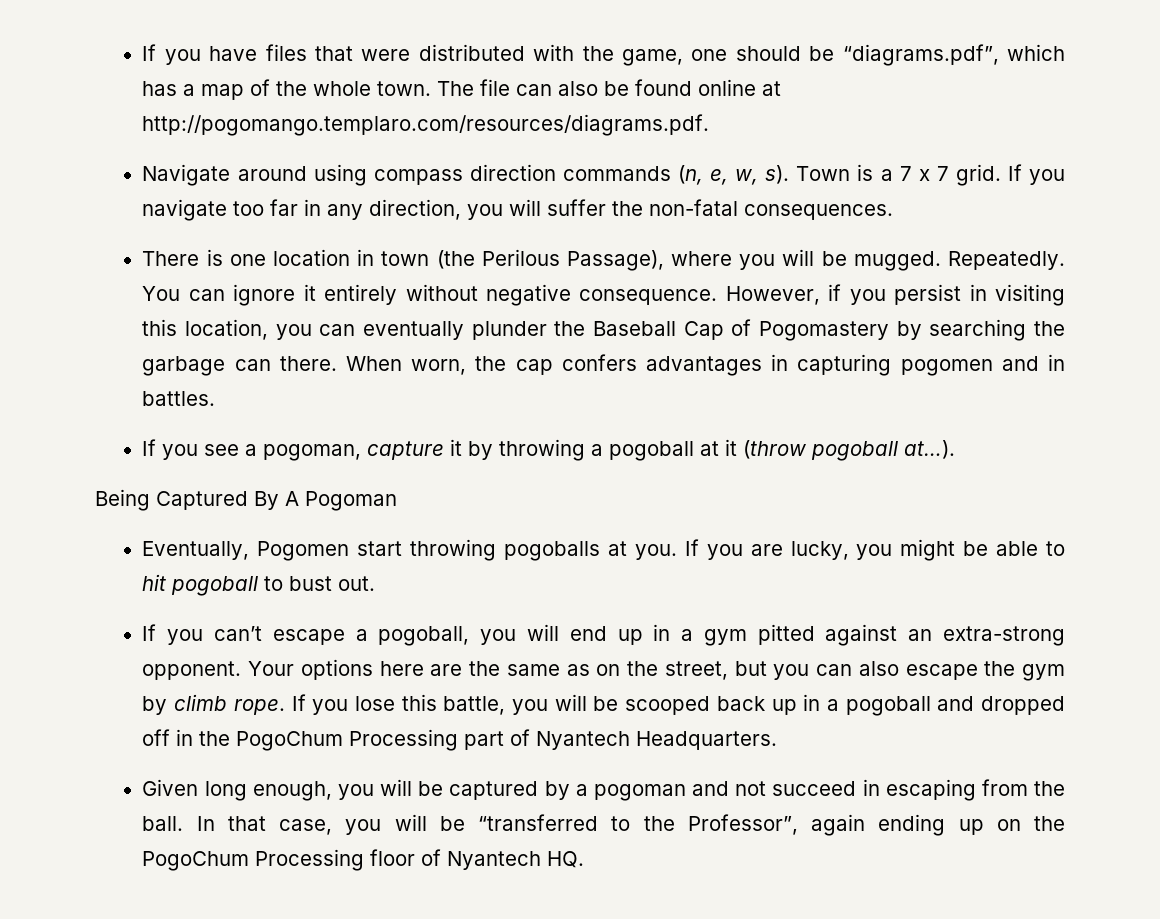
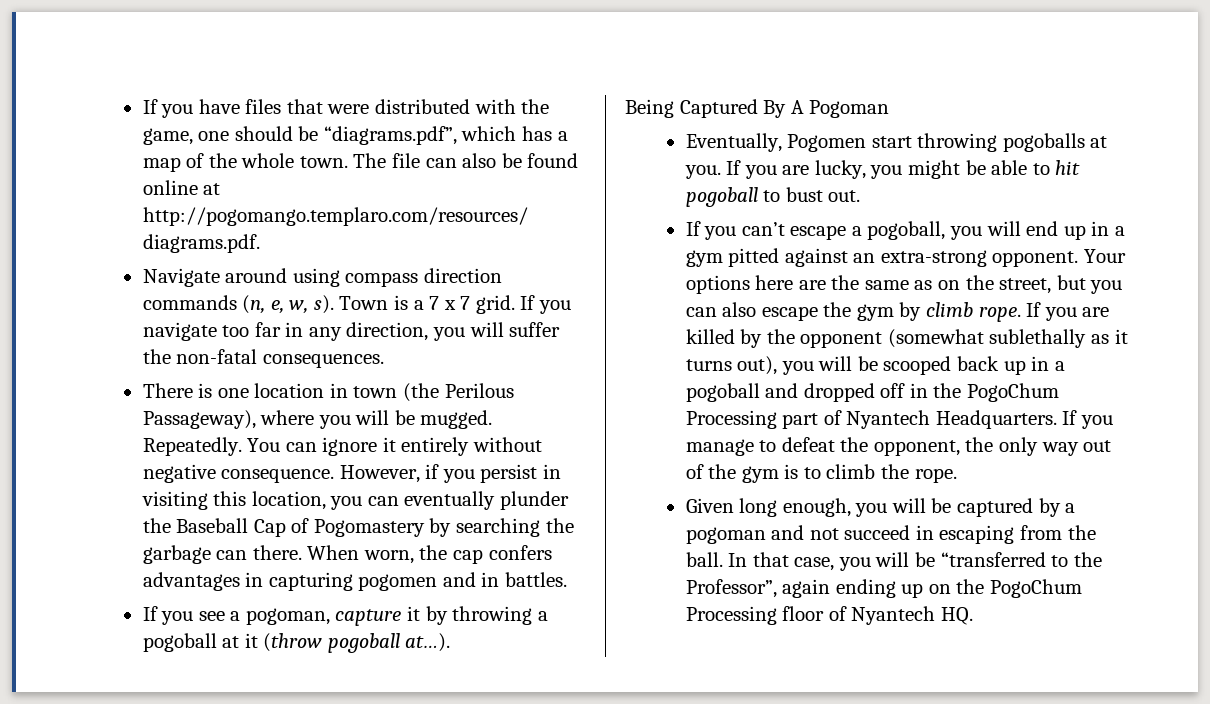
- There is one location in town (the Perilous Passage), where you will be mugged.
+ There is one location in town (the Perilous Passageway), where you will be mugged.
- If you lose this battle, you will be scooped back up in a pogoball and dropped off in the PogoChum Processing part of Nyantech Headquarters.
+ If you are killed by the opponent (somewhat sublethally as it turns out), you will be scooped back up in a pogoball and dropped off in the PogoChum Processing part of Nyantech Headquarters. If you manage to defeat the opponent, the only way out of the gym is to climb the rope.

